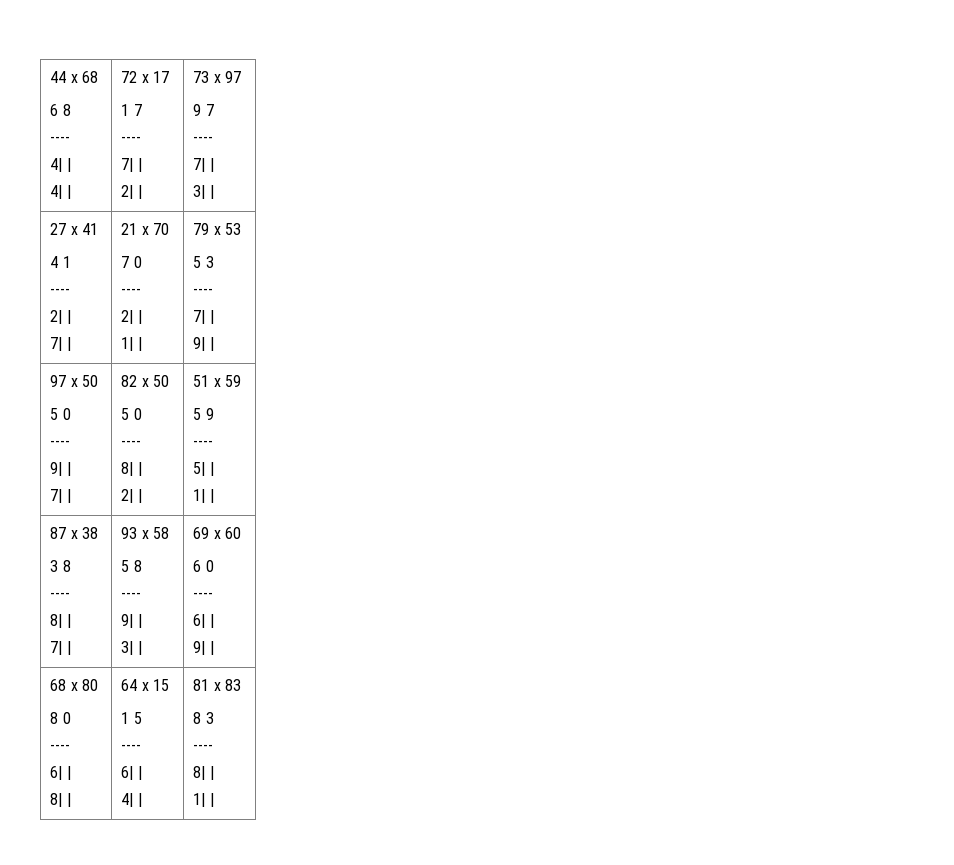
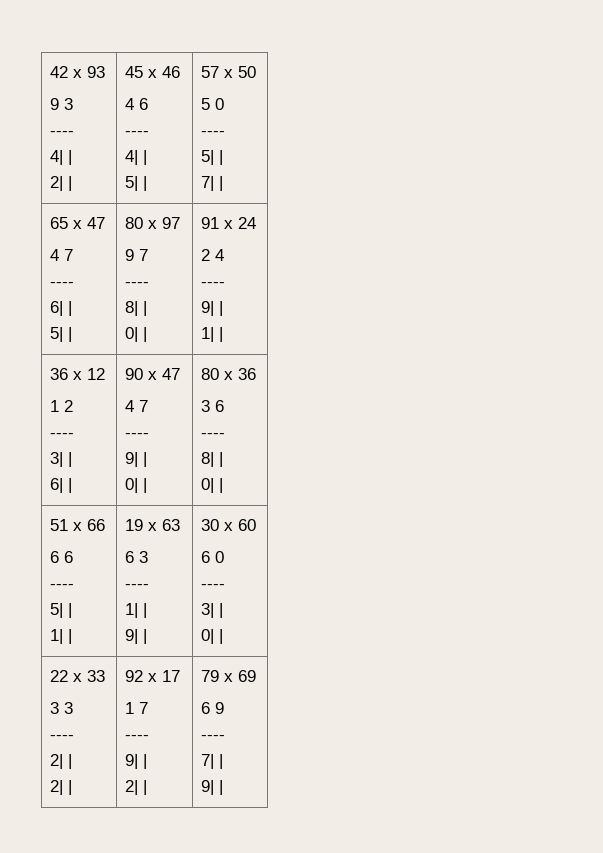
- 44 x 68
- 6 8
+ 42 x 93
+ 9 3
  ----
  4| |
- 4| | | 72 x 17
+ 2| | | 45 x 46
+ 4 6
+ ----
+ 4| |
+ 5| | | 57 x 50
+ 5 0
+ ----
+ 5| |
+ 7| |
+ 65 x 47
+ 4 7
+ ----
+ 6| |
+ 5| | | 80 x 97
+ 9 7
+ ----
+ 8| |
+ 0| | | 91 x 24
+ 2 4
+ ----
+ 9| |
+ 1| |
+ 36 x 12
+ 1 2
+ ----
+ 3| |
+ 6| | | 90 x 47
+ 4 7
+ ----
+ 9| |
+ 0| | | 80 x 36
+ 3 6
+ ----
+ 8| |
+ 0| |
+ 51 x 66
+ 6 6
+ ----
+ 5| |
+ 1| | | 19 x 63
+ 6 3
+ ----
+ 1| |
+ 9| | | 30 x 60
+ 6 0
+ ----
+ 3| |
+ 0| |
+ 22 x 33
+ 3 3
+ ----
+ 2| |
+ 2| | | 92 x 17
  1 7
  ----
- 7| |
- 2| | | 73 x 97
- 9 7
- ----
- 7| |
- 3| |
- 27 x 41
- 4 1
- ----
- 2| |
- 7| | | 21 x 70
- 7 0
- ----
- 2| |
- 1| | | 79 x 53
- 5 3
+ 9| |
+ 2| | | 79 x 69
+ 6 9
- 97 x 50
- 5 0
- ----
- 9| |
- 7| | | 82 x 50
- 5 0
- ----
- 8| |
- 2| | | 51 x 59
- 5 9
- ----
- 5| |
- 1| |
- 87 x 38
- 3 8
- ----
- 8| |
- 7| | | 93 x 58
- 5 8
- ----
- 9| |
- 3| | | 69 x 60
- 6 0
- ----
- 6| |
- 9| |
- 68 x 80
- 8 0
- ----
- 6| |
- 8| | | 64 x 15
- 1 5
- ----
- 6| |
- 4| | | 81 x 83
- 8 3
- ----
- 8| |
- 1| |

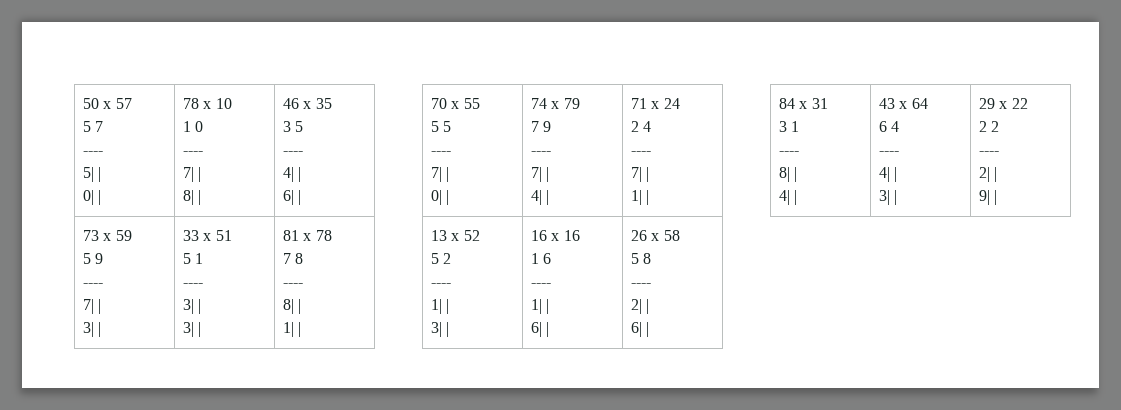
- 42 x 93
- 9 3
+ 50 x 57
+ 5 7
+ ----
+ 5| |
+ 0| | | 78 x 10
+ 1 0
+ ----
+ 7| |
+ 8| | | 46 x 35
+ 3 5
  ----
  4| |
- 2| | | 45 x 46
- 4 6
+ 6| |
+ 73 x 59
+ 5 9
+ ----
+ 7| |
+ 3| | | 33 x 51
+ 5 1
+ ----
+ 3| |
+ 3| | | 81 x 78
+ 7 8
+ ----
+ 8| |
+ 1| |
+ 70 x 55
+ 5 5
+ ----
+ 7| |
+ 0| | | 74 x 79
+ 7 9
+ ----
+ 7| |
+ 4| | | 71 x 24
+ 2 4
+ ----
+ 7| |
+ 1| |
+ 13 x 52
+ 5 2
+ ----
+ 1| |
+ 3| | | 16 x 16
+ 1 6
+ ----
+ 1| |
+ 6| | | 26 x 58
+ 5 8
+ ----
+ 2| |
+ 6| |
+ 84 x 31
+ 3 1
+ ----
+ 8| |
+ 4| | | 43 x 64
+ 6 4
  ----
  4| |
- 5| | | 57 x 50
- 5 0
- ----
- 5| |
- 7| |
- 65 x 47
- 4 7
- ----
- 6| |
- 5| | | 80 x 97
- 9 7
- ----
- 8| |
- 0| | | 91 x 24
- 2 4
- ----
- 9| |
- 1| |
- 36 x 12
- 1 2
- ----
- 3| |
- 6| | | 90 x 47
- 4 7
- ----
- 9| |
- 0| | | 80 x 36
- 3 6
- ----
- 8| |
- 0| |
- 51 x 66
- 6 6
- ----
- 5| |
- 1| | | 19 x 63
- 6 3
- ----
- 1| |
- 9| | | 30 x 60
- 6 0
- ----
- 3| |
- 0| |
- 22 x 33
- 3 3
+ 3| | | 29 x 22
+ 2 2
  ----
  2| |
- 2| | | 92 x 17
- 1 7
- ----
- 9| |
- 2| | | 79 x 69
- 6 9
- ----
- 7| |

